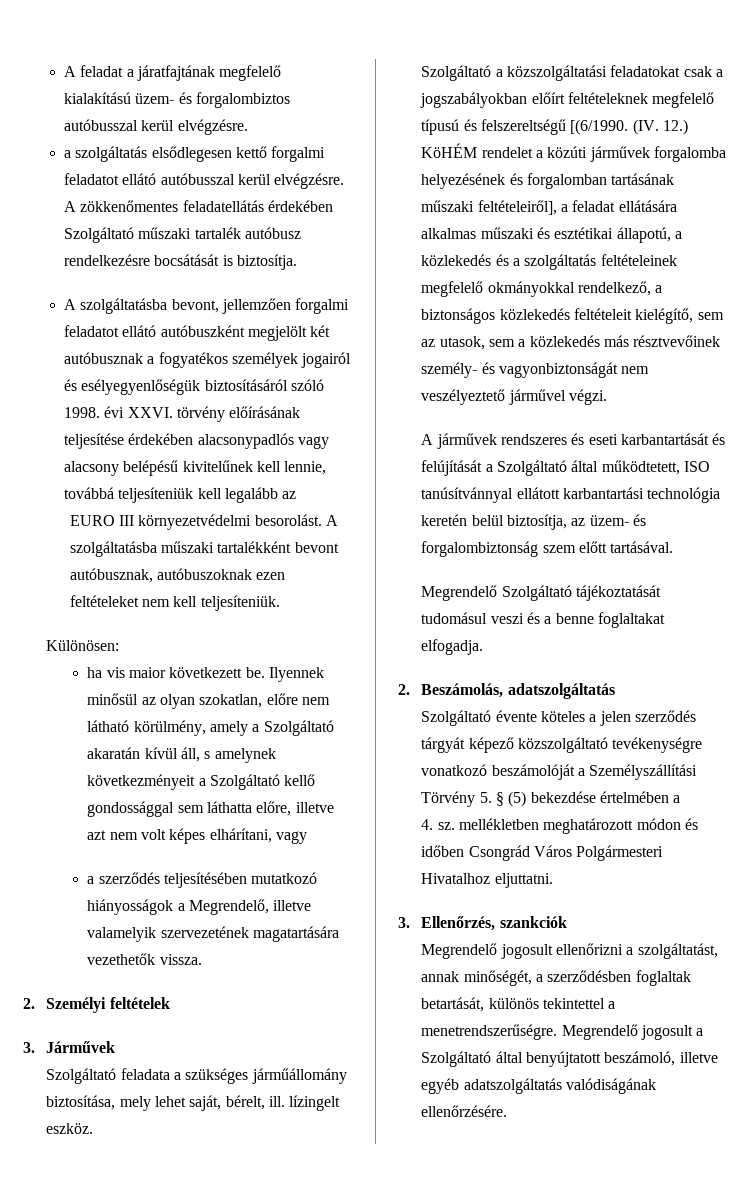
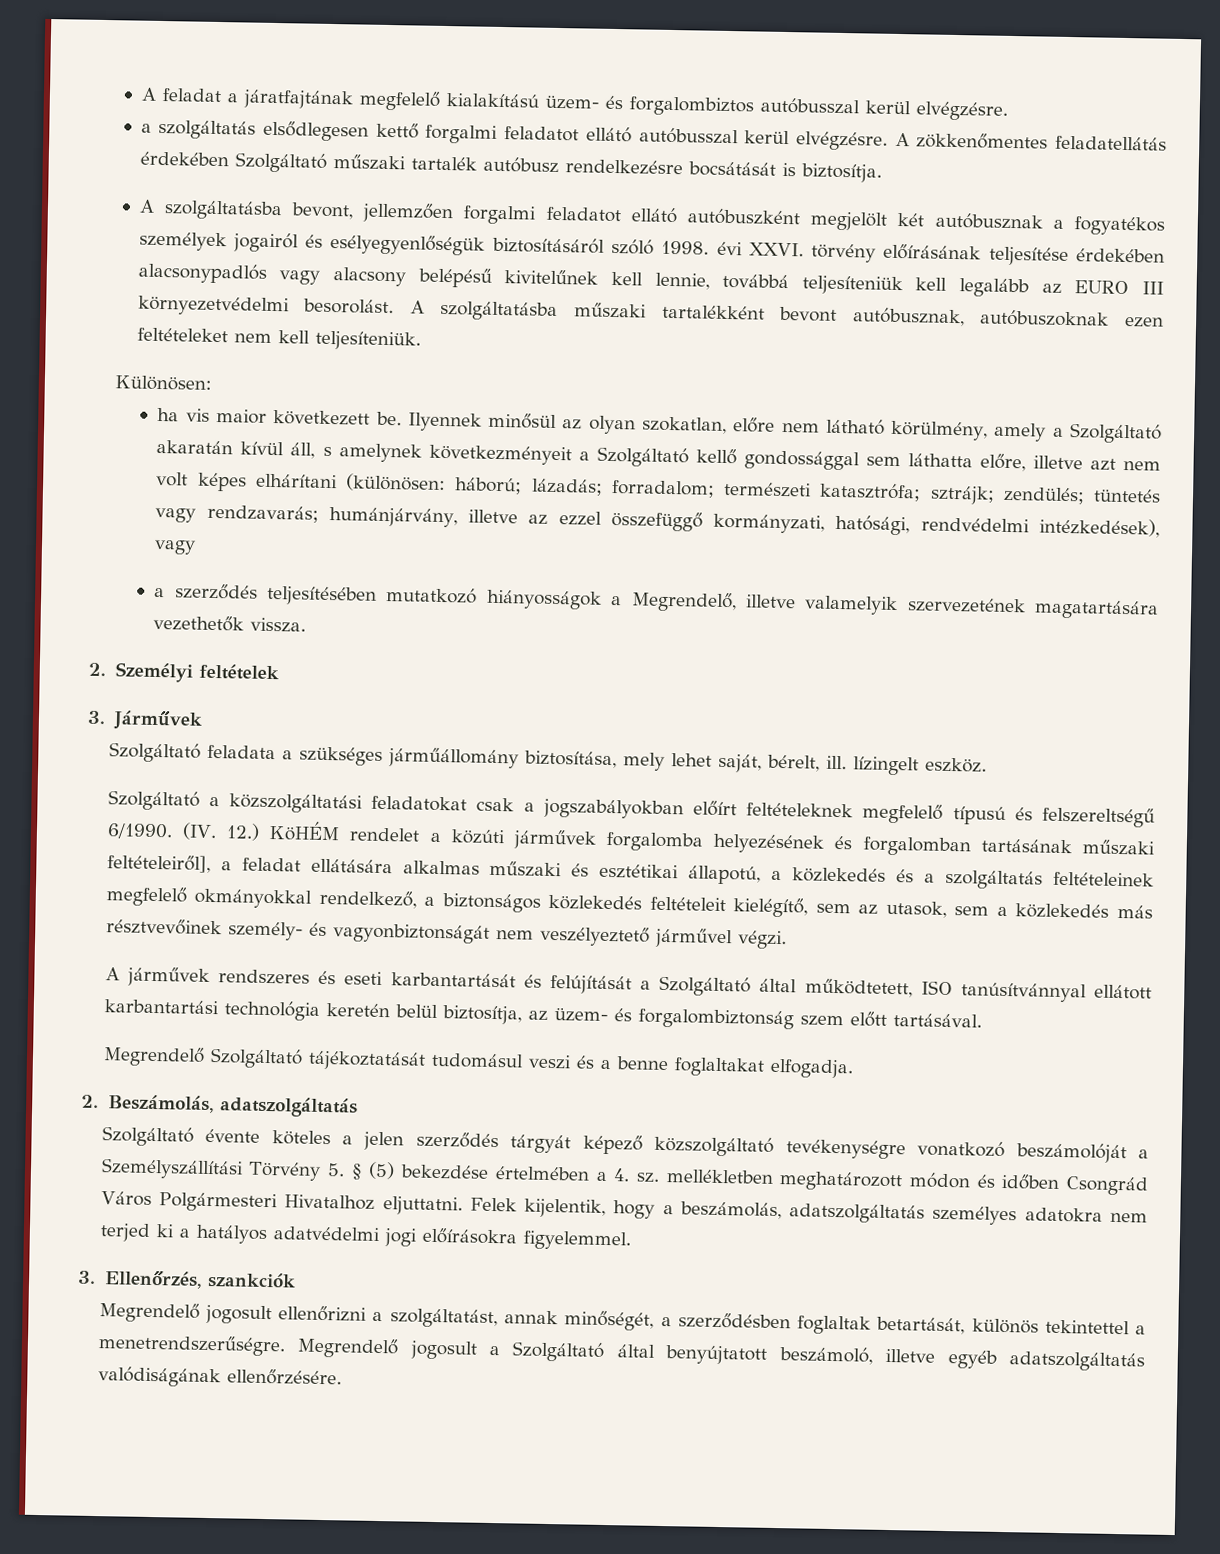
- A szolgáltatásba bevont, jellemzően forgalmi feladatot ellátó autóbuszként megjelölt két autóbusznak a fogyatékos személyek jogairól és esélyegyenlőségük biztosításáról szóló 1998. évi XXVI. törvény előírásának teljesítése érdekében alacsonypadlós vagy alacsony belépésű kivitelűnek kell lennie, továbbá teljesíteniük kell legalább az
- EURO III környezetvédelmi besorolást.
+ A szolgáltatásba bevont, jellemzően forgalmi feladatot ellátó autóbuszként megjelölt két autóbusznak a fogyatékos személyek jogairól és esélyegyenlőségük biztosításáról szóló 1998. évi XXVI. törvény előírásának teljesítése érdekében alacsonypadlós vagy alacsony belépésű kivitelűnek kell lennie, továbbá teljesíteniük kell legalább az EURO III környezetvédelmi besorolást.
- Ilyennek minősül az olyan szokatlan, előre nem látható körülmény, amely a Szolgáltató akaratán kívül áll, s amelynek következményeit a Szolgáltató kellő gondossággal sem láthatta előre, illetve azt nem volt képes elhárítani, vagy
+ Ilyennek minősül az olyan szokatlan, előre nem látható körülmény, amely a Szolgáltató akaratán kívül áll, s amelynek következményeit a Szolgáltató kellő gondossággal sem láthatta előre, illetve azt nem volt képes elhárítani (különösen: háború; lázadás; forradalom; természeti katasztrófa; sztrájk; zendülés; tüntetés vagy rendzavarás; humánjárvány, illetve az ezzel összefüggő kormányzati, hatósági, rendvédelmi intézkedések), vagy
- Szolgáltató a közszolgáltatási feladatokat csak a jogszabályokban előírt feltételeknek megfelelő típusú és felszereltségű [(6/1990.
+ Szolgáltató a közszolgáltatási feladatokat csak a jogszabályokban előírt feltételeknek megfelelő típusú és felszereltségű 6/1990.
- Szolgáltató évente köteles a jelen szerződés tárgyát képező közszolgáltató tevékenységre vonatkozó beszámolóját a Személyszállítási Törvény 5. § (5) bekezdése értelmében a
- 4. sz. mellékletben meghatározott módon és időben Csongrád Város Polgármesteri Hivatalhoz eljuttatni.
+ Szolgáltató évente köteles a jelen szerződés tárgyát képező közszolgáltató tevékenységre vonatkozó beszámolóját a Személyszállítási Törvény 5. § (5) bekezdése értelmében a 4. sz. mellékletben meghatározott módon és időben Csongrád Város Polgármesteri Hivatalhoz eljuttatni. Felek kijelentik, hogy a beszámolás, adatszolgáltatás személyes adatokra nem terjed ki a hatályos adatvédelmi jogi előírásokra figyelemmel.

